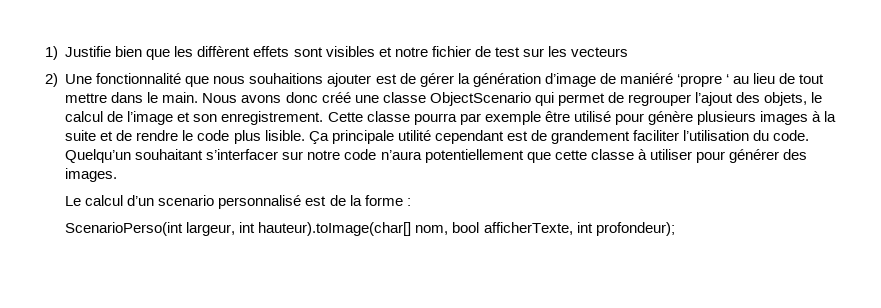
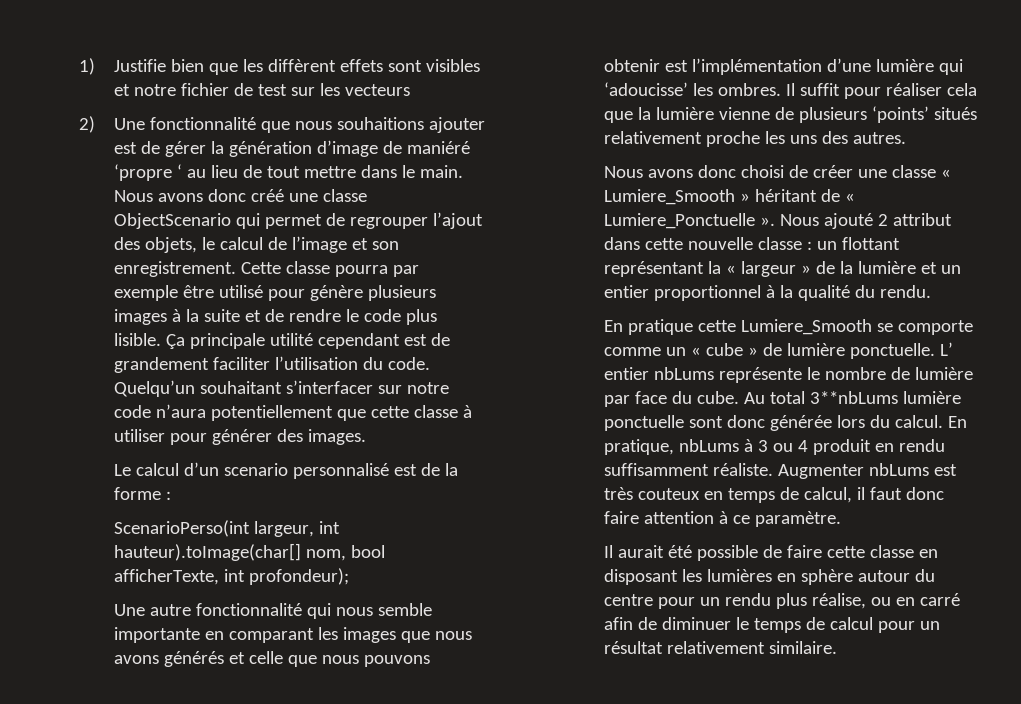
+ Une autre fonctionnalité qui nous semble importante en comparant les images que nous avons générés et celle que nous pouvons obtenir est l’implémentation d’une lumière qui ‘adoucisse’ les ombres. Il suffit pour réaliser cela que la lumière vienne de plusieurs ‘points’ situés relativement proche les uns des autres.
+ Nous avons donc choisi de créer une classe « Lumiere_Smooth » héritant de « Lumiere_Ponctuelle ». Nous ajouté 2 attribut dans cette nouvelle classe : un flottant représentant la « largeur » de la lumière et un entier proportionnel à la qualité du rendu.
+ En pratique cette Lumiere_Smooth se comporte comme un « cube » de lumière ponctuelle. L’ entier nbLums représente le nombre de lumière par face du cube. Au total 3**nbLums lumière ponctuelle sont donc générée lors du calcul. En pratique, nbLums à 3 ou 4 produit en rendu suffisamment réaliste. Augmenter nbLums est très couteux en temps de calcul, il faut donc faire attention à ce paramètre.
+ Il aurait été possible de faire cette classe en disposant les lumières en sphère autour du centre pour un rendu plus réalise, ou en carré afin de diminuer le temps de calcul pour un résultat relativement similaire.

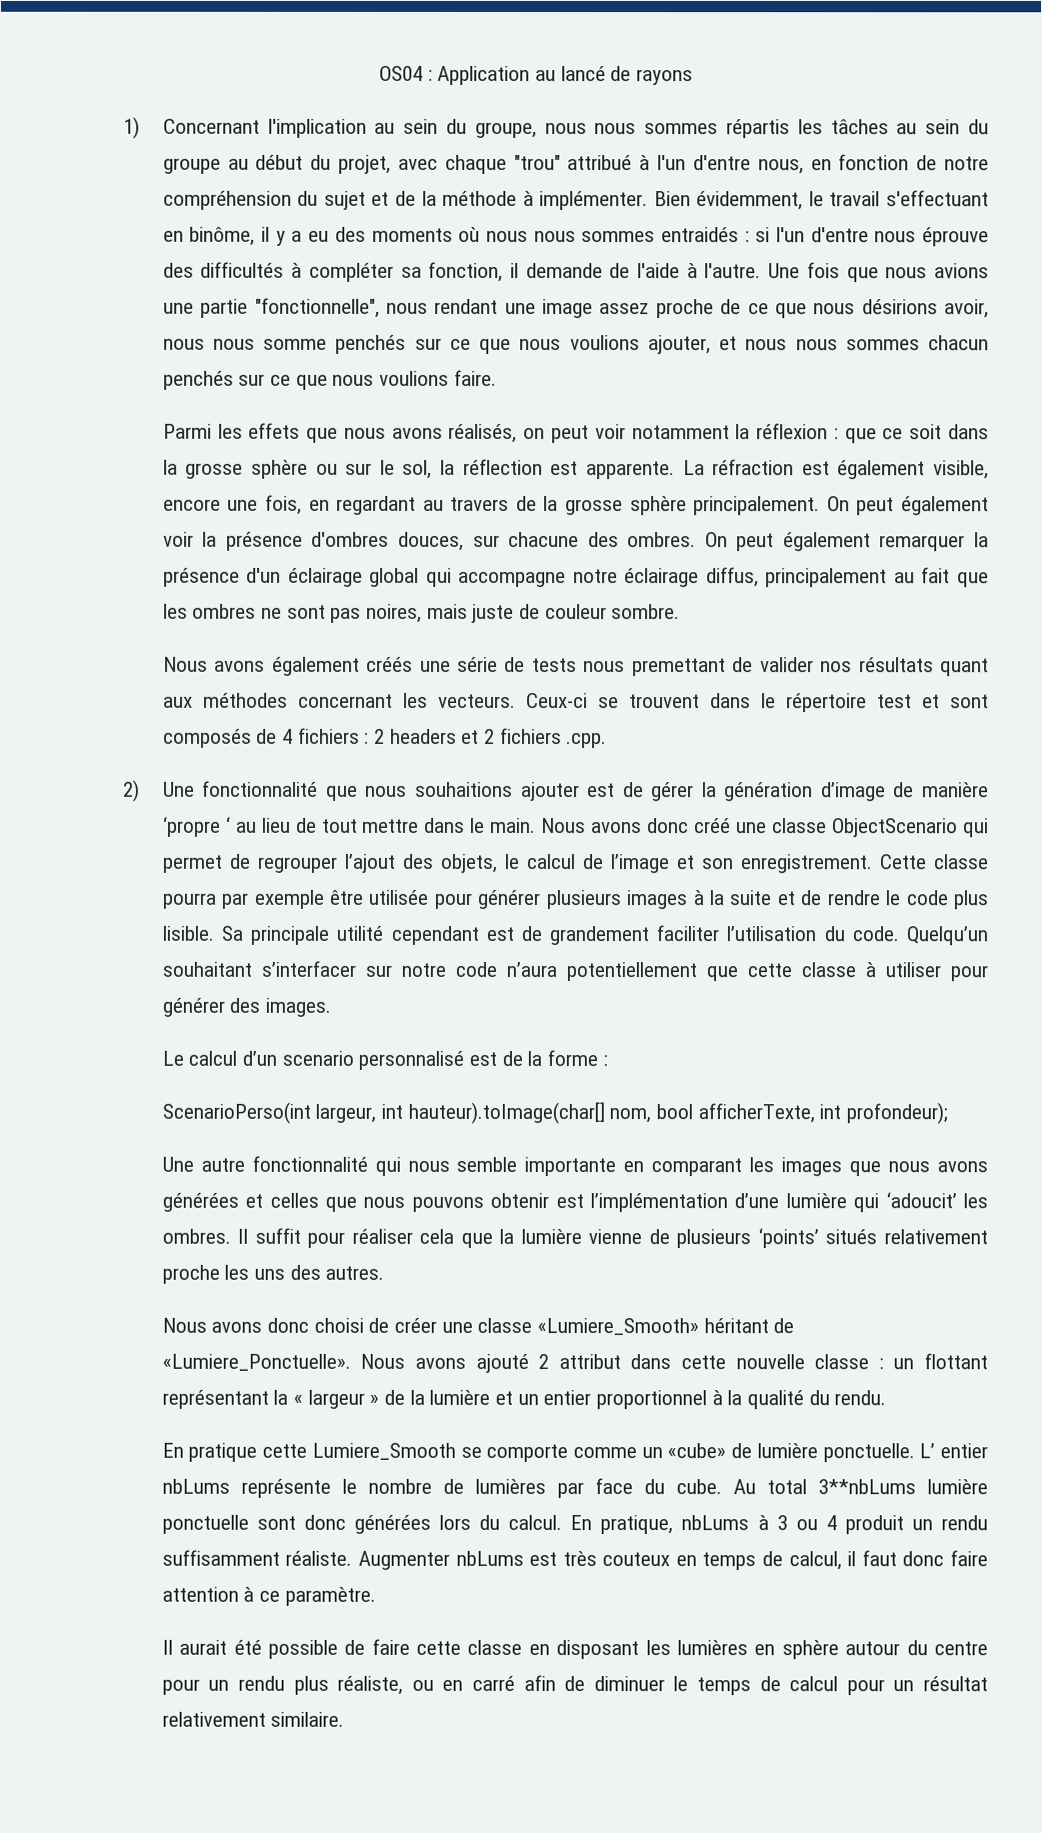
- 1) Justifie bien que les diffèrent effets sont visibles et notre fichier de test sur les vecteurs
+ OS04 : Application au lancé de rayons
+ 1) Concernant l'implication au sein du groupe, nous nous sommes répartis les tâches au sein du groupe au début du projet, avec chaque "trou" attribué à l'un d'entre nous, en fonction de notre compréhension du sujet et de la méthode à implémenter. Bien évidemment, le travail s'effectuant en binôme, il y a eu des moments où nous nous sommes entraidés : si l'un d'entre nous éprouve des difficultés à compléter sa fonction, il demande de l'aide à l'autre. Une fois que nous avions une partie "fonctionnelle", nous rendant une image assez proche de ce que nous désirions avoir, nous nous somme penchés sur ce que nous voulions ajouter, et nous nous sommes chacun penchés sur ce que nous voulions faire.
+ Parmi les effets que nous avons réalisés, on peut voir notamment la réflexion : que ce soit dans la grosse sphère ou sur le sol, la réflection est apparente. La réfraction est également visible, encore une fois, en regardant au travers de la grosse sphère principalement. On peut également voir la présence d'ombres douces, sur chacune des ombres. On peut également remarquer la présence d'un éclairage global qui accompagne notre éclairage diffus, principalement au fait que les ombres ne sont pas noires, mais juste de couleur sombre.
+ Nous avons également créés une série de tests nous premettant de valider nos résultats quant aux méthodes concernant les vecteurs. Ceux-ci se trouvent dans le répertoire test et sont composés de 4 fichiers : 2 headers et 2 fichiers .cpp.
- 2) Une fonctionnalité que nous souhaitions ajouter est de gérer la génération d’image de maniéré ‘propre ‘ au lieu de tout mettre dans le main.
+ 2) Une fonctionnalité que nous souhaitions ajouter est de gérer la génération d’image de manière ‘propre ‘ au lieu de tout mettre dans le main.
- Cette classe pourra par exemple être utilisé pour génère plusieurs images à la suite et de rendre le code plus lisible.
+ Cette classe pourra par exemple être utilisée pour générer plusieurs images à la suite et de rendre le code plus lisible.
- Ça principale utilité cependant est de grandement faciliter l’utilisation du code.
+ Sa principale utilité cependant est de grandement faciliter l’utilisation du code.
- Une autre fonctionnalité qui nous semble importante en comparant les images que nous avons générés et celle que nous pouvons obtenir est l’implémentation d’une lumière qui ‘adoucisse’ les ombres.
+ Une autre fonctionnalité qui nous semble importante en comparant les images que nous avons générées et celles que nous pouvons obtenir est l’implémentation d’une lumière qui ‘adoucit’ les ombres.
- Nous avons donc choisi de créer une classe « Lumiere_Smooth » héritant de « Lumiere_Ponctuelle ». Nous ajouté 2 attribut dans cette nouvelle classe : un flottant représentant la « largeur » de la lumière et un entier proportionnel à la qualité du rendu.
+ Nous avons donc choisi de créer une classe «Lumiere_Smooth» héritant de «Lumiere_Ponctuelle». Nous avons ajouté 2 attribut dans cette nouvelle classe : un flottant représentant la « largeur » de la lumière et un entier proportionnel à la qualité du rendu.
- En pratique cette Lumiere_Smooth se comporte comme un « cube » de lumière ponctuelle.
+ En pratique cette Lumiere_Smooth se comporte comme un «cube» de lumière ponctuelle.
- L’ entier nbLums représente le nombre de lumière par face du cube.
+ L’ entier nbLums représente le nombre de lumières par face du cube.
- Au total 3**nbLums lumière ponctuelle sont donc générée lors du calcul.
+ Au total 3**nbLums lumière ponctuelle sont donc générées lors du calcul.
- En pratique, nbLums à 3 ou 4 produit en rendu suffisamment réaliste.
+ En pratique, nbLums à 3 ou 4 produit un rendu suffisamment réaliste.
- Il aurait été possible de faire cette classe en disposant les lumières en sphère autour du centre pour un rendu plus réalise, ou en carré afin de diminuer le temps de calcul pour un résultat relativement similaire.
+ Il aurait été possible de faire cette classe en disposant les lumières en sphère autour du centre pour un rendu plus réaliste, ou en carré afin de diminuer le temps de calcul pour un résultat relativement similaire.

